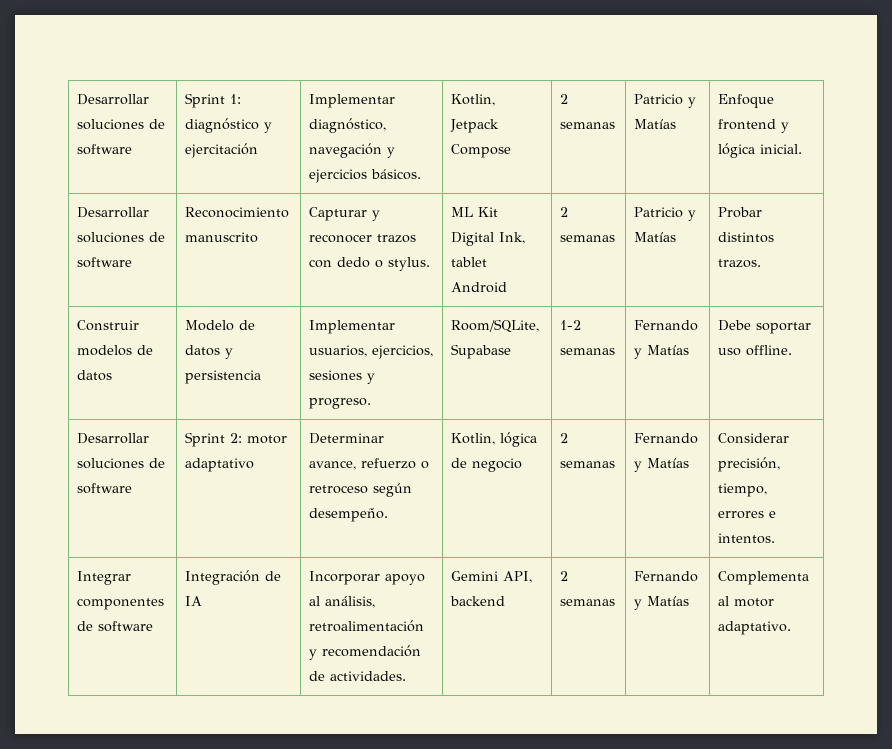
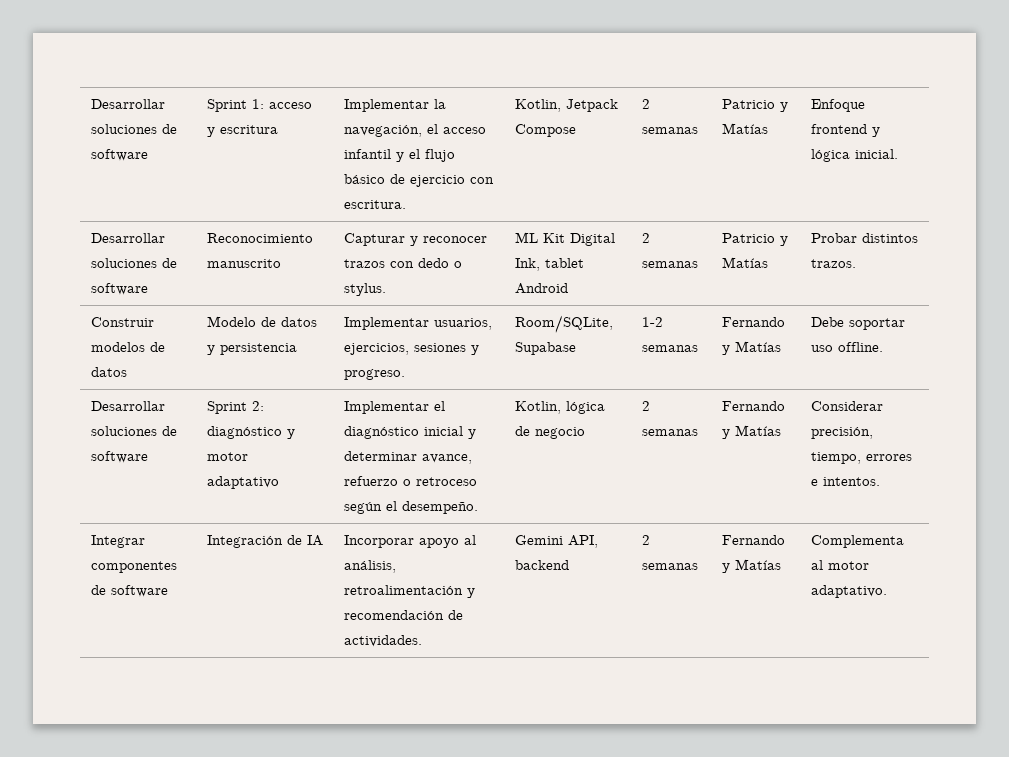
- Desarrollar soluciones de software | Sprint 1: diagnóstico y ejercitación | Implementar diagnóstico, navegación y ejercicios básicos. | Kotlin, Jetpack Compose | 2 semanas | Patricio y Matías | Enfoque frontend y lógica inicial.
+ Desarrollar soluciones de software | Sprint 1: acceso y escritura | Implementar la navegación, el acceso infantil y el flujo básico de ejercicio con escritura. | Kotlin, Jetpack Compose | 2 semanas | Patricio y Matías | Enfoque frontend y lógica inicial.
- Desarrollar soluciones de software | Sprint 2: motor adaptativo | Determinar avance, refuerzo o retroceso según desempeño. | Kotlin, lógica de negocio | 2 semanas | Fernando y Matías | Considerar precisión, tiempo, errores e intentos.
+ Desarrollar soluciones de software | Sprint 2: diagnóstico y motor adaptativo | Implementar el diagnóstico inicial y determinar avance, refuerzo o retroceso según el desempeño. | Kotlin, lógica de negocio | 2 semanas | Fernando y Matías | Considerar precisión, tiempo, errores e intentos.

